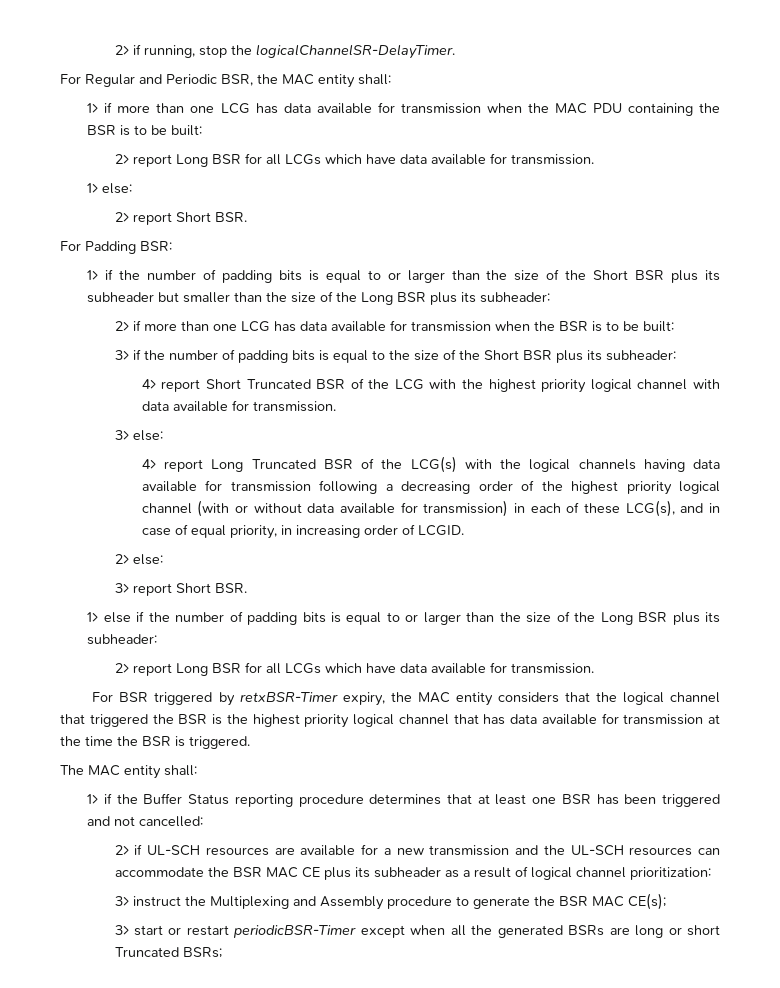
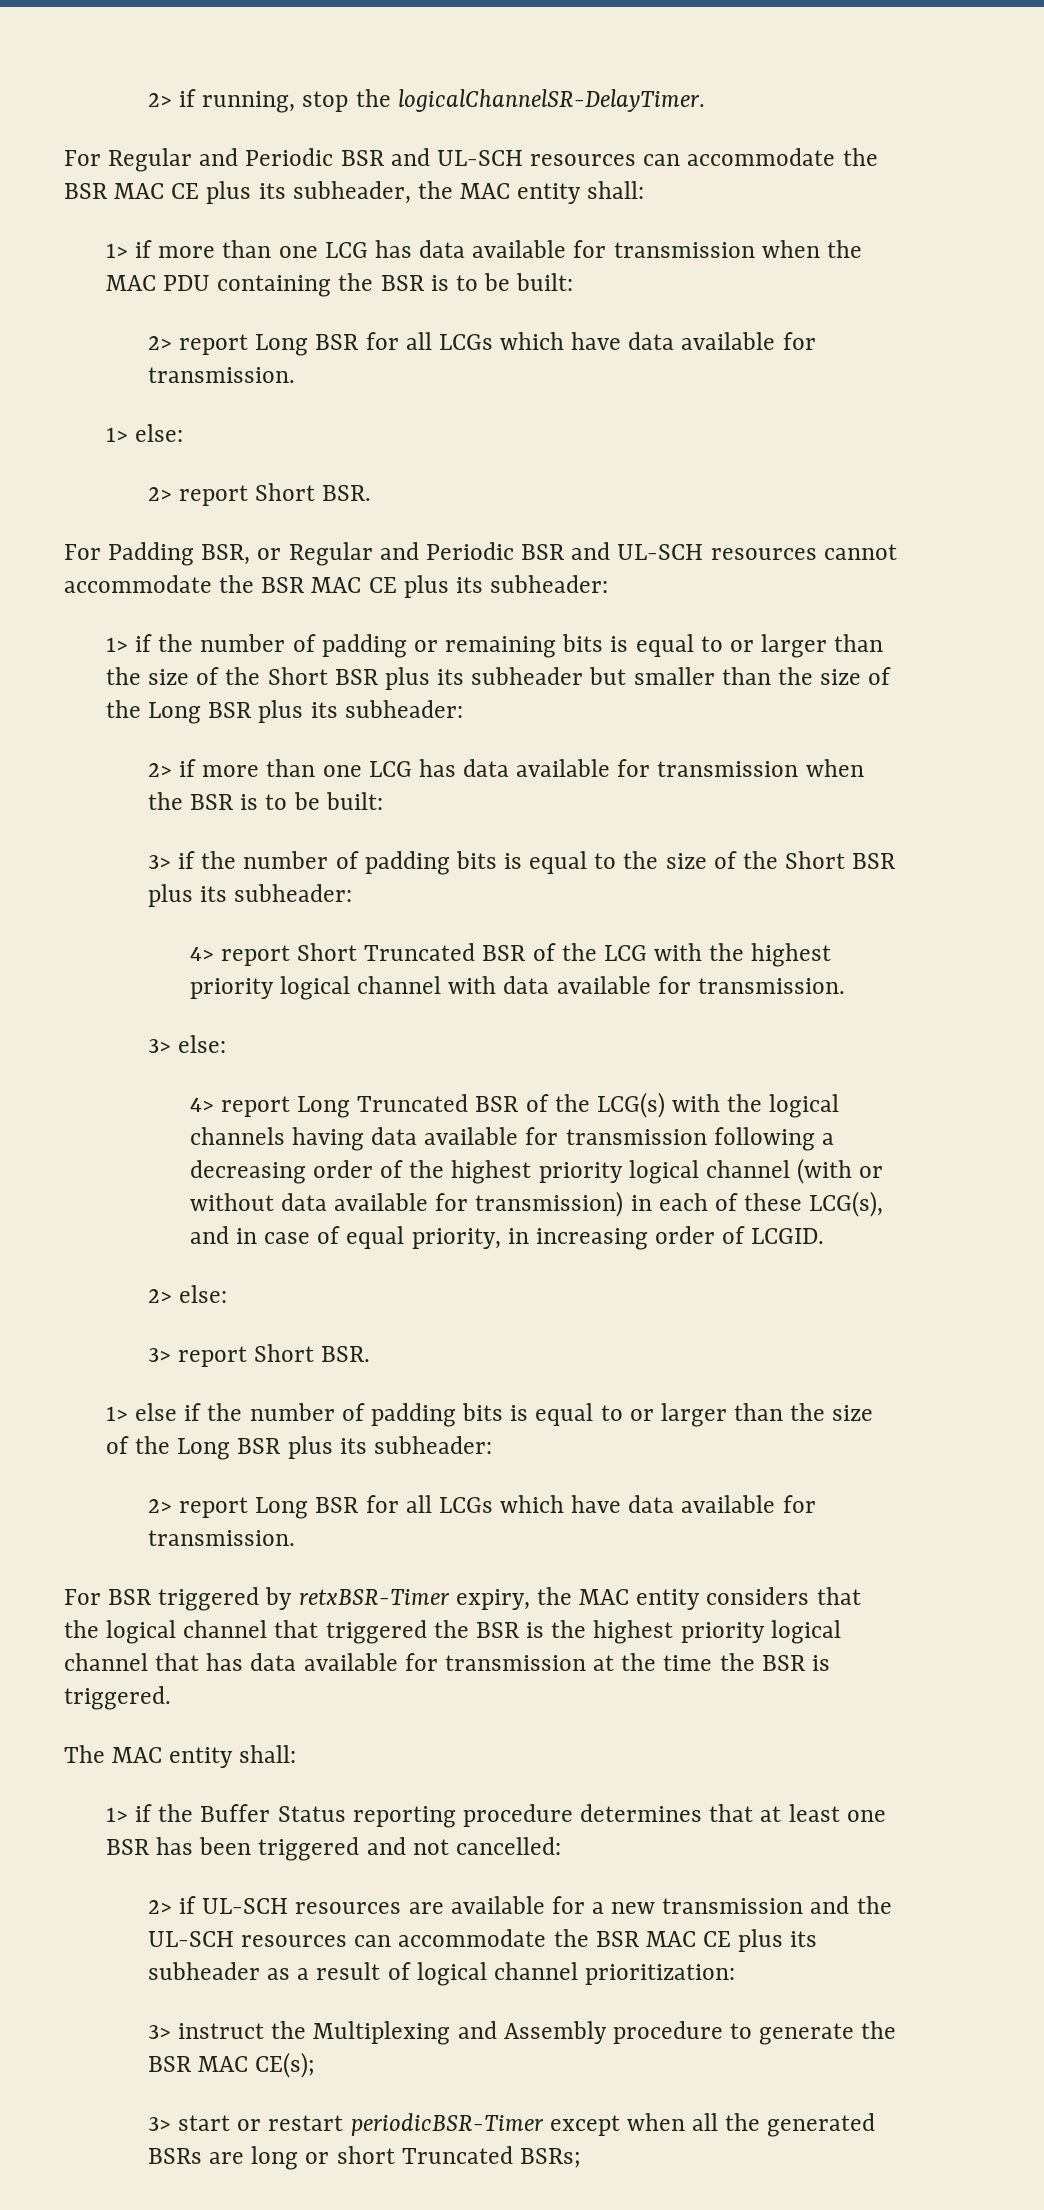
- For Regular and Periodic BSR, the MAC entity shall:
+ For Regular and Periodic BSR and UL-SCH resources can accommodate the BSR MAC CE plus its subheader, the MAC entity shall:
- For Padding BSR:
+ For Padding BSR, or Regular and Periodic BSR and UL-SCH resources cannot accommodate the BSR MAC CE plus its subheader:
- 1> if the number of padding bits is equal to or larger than the size of the Short BSR plus its subheader but smaller than the size of the Long BSR plus its subheader:
+ 1> if the number of padding or remaining bits is equal to or larger than the size of the Short BSR plus its subheader but smaller than the size of the Long BSR plus its subheader:

